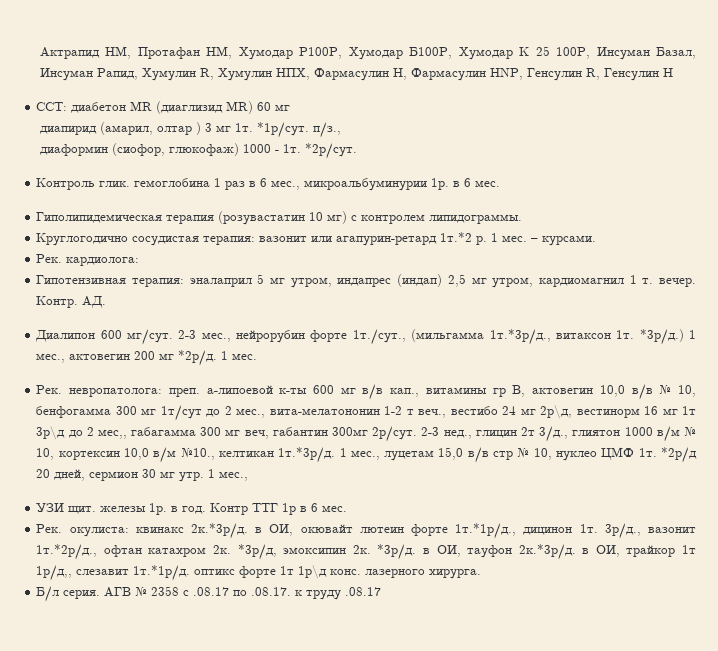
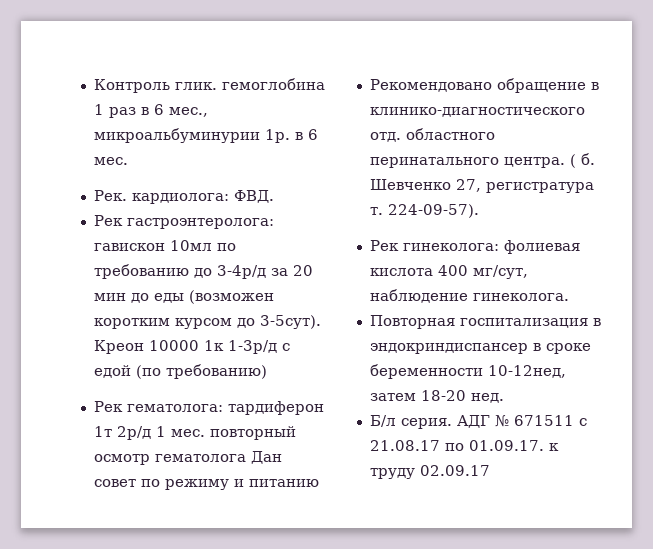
- Актрапид НМ, Протафан НМ, Хумодар Р100Р, Хумодар Б100Р, Хумодар К 25 100Р, Инсуман Базал, Инсуман Рапид, Хумулин R, Хумулин НПХ, Фармасулин Н, Фармасулин НNР, Генсулин R, Генсулин Н
- ССТ: диабетон МR (диаглизид МR) 60 мг
- диапирид (амарил, олтар ) 3 мг 1т. *1р/сут. п/з.,
- диаформин (сиофор, глюкофаж) 1000 - 1т. *2р/сут.
- Гиполипидемическая терапия (розувастатин 10 мг) с контролем липидограммы.
- Круглогодично сосудистая терапия: вазонит или агапурин-ретард 1т.*2 р. 1 мес. – курсами.
- Рек. кардиолога:
- Гипотензивная терапия: эналаприл 5 мг утром, индапрес (индап) 2,5 мг утром, кардиомагнил 1 т. вечер. Контр. АД.
- Диалипон 600 мг/сут. 2-3 мес., нейрорубин форте 1т./сут., (мильгамма 1т.*3р/д., витаксон 1т. *3р/д.) 1 мес., актовегин 200 мг *2р/д. 1 мес.
- Рек. невропатолога: преп. а-липоевой к-ты 600 мг в/в кап., витамины гр В, актовегин 10,0 в/в № 10, бенфогамма 300 мг 1т/сут до 2 мес., вита-мелатононин 1-2 т веч., вестибо 24 мг 2р\д, вестинорм 16 мг 1т 3р\д до 2 мес,, габагамма 300 мг веч, габантин 300мг 2р/сут. 2-3 нед., глицин 2т 3/д., глиятон 1000 в/м № 10, кортексин 10,0 в/м №10., келтикан 1т.*3р/д. 1 мес., луцетам 15,0 в/в стр № 10, нуклео ЦМФ 1т. *2р/д 20 дней, сермион 30 мг утр. 1 мес.,
- УЗИ щит. железы 1р. в год. Контр ТТГ 1р в 6 мес.
- Рек. окулиста: квинакс 2к.*3р/д. в ОИ, окювайт лютеин форте 1т.*1р/д., дицинон 1т. 3р/д., вазонит 1т.*2р/д., офтан катахром 2к. *3р/д, эмоксипин 2к. *3р/д. в ОИ, тауфон 2к.*3р/д. в ОИ, трайкор 1т 1р/д,, слезавит 1т.*1р/д. оптикс форте 1т 1р\д конс. лазерного хирурга.
- Б/л серия. АГВ № 2358 с .08.17 по .08.17. к труду .08.17
+ Рек. кардиолога: ФВД.
+ Рек гастроэнтеролога: гавискон 10мл по требованию до 3-4р/д за 20 мин до еды (возможен коротким курсом до 3-5сут). Креон 10000 1к 1-3р/д с едой (по требованию)
+ Рек гематолога: тардиферон 1т 2р/д 1 мес. повторный осмотр гематолога Дан совет по режиму и питанию
+ Рекомендовано обращение в клинико-диагностического отд. областного перинатального центра. ( б. Шевченко 27, регистратура т. 224-09-57).
+ Рек гинеколога: фолиевая кислота 400 мг/сут, наблюдение гинеколога.
+ Повторная госпитализация в эндокриндиспансер в сроке беременности 10-12нед, затем 18-20 нед.
+ Б/л серия. АДГ № 671511 с 21.08.17 по 01.09.17. к труду 02.09.17

